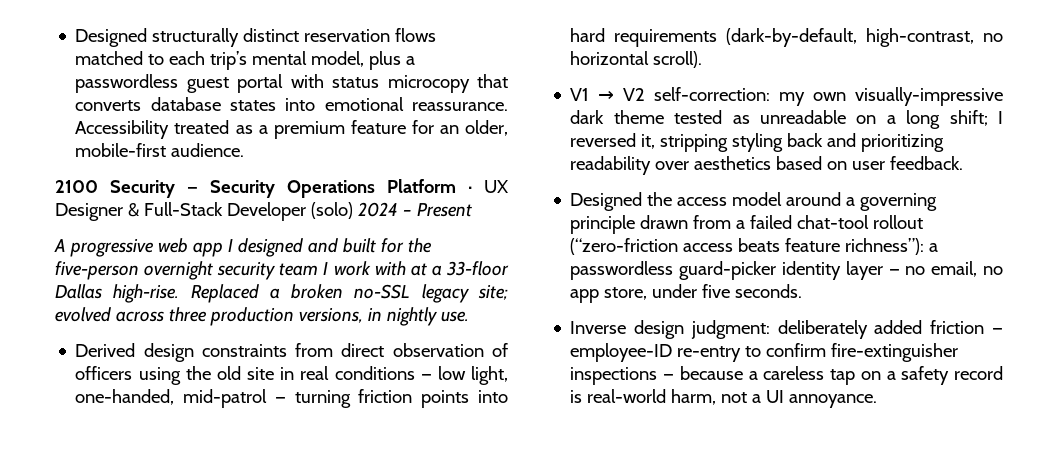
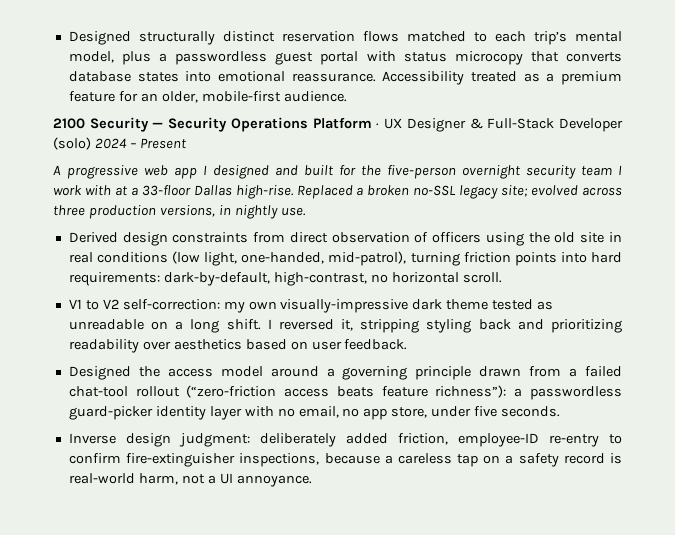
- Derived design constraints from direct observation of officers using the old site in real conditions — low light, one-handed, mid-patrol — turning friction points into hard requirements (dark-by-default, high-contrast, no horizontal scroll).
+ Derived design constraints from direct observation of officers using the old site in real conditions (low light, one-handed, mid-patrol), turning friction points into hard requirements: dark-by-default, high-contrast, no horizontal scroll.
- V1 → V2 self-correction: my own visually-impressive dark theme tested as unreadable on a long shift; I reversed it, stripping styling back and prioritizing readability over aesthetics based on user feedback.
+ V1 to V2 self-correction: my own visually-impressive dark theme tested as unreadable on a long shift. I reversed it, stripping styling back and prioritizing readability over aesthetics based on user feedback.
- Designed the access model around a governing principle drawn from a failed chat-tool rollout (“zero-friction access beats feature richness”): a passwordless guard-picker identity layer — no email, no app store, under five seconds.
+ Designed the access model around a governing principle drawn from a failed chat-tool rollout (“zero-friction access beats feature richness”): a passwordless guard-picker identity layer with no email, no app store, under five seconds.
- Inverse design judgment: deliberately added friction — employee-ID re-entry to confirm fire-extinguisher inspections — because a careless tap on a safety record is real-world harm, not a UI annoyance.
+ Inverse design judgment: deliberately added friction, employee-ID re-entry to confirm fire-extinguisher inspections, because a careless tap on a safety record is real-world harm, not a UI annoyance.

